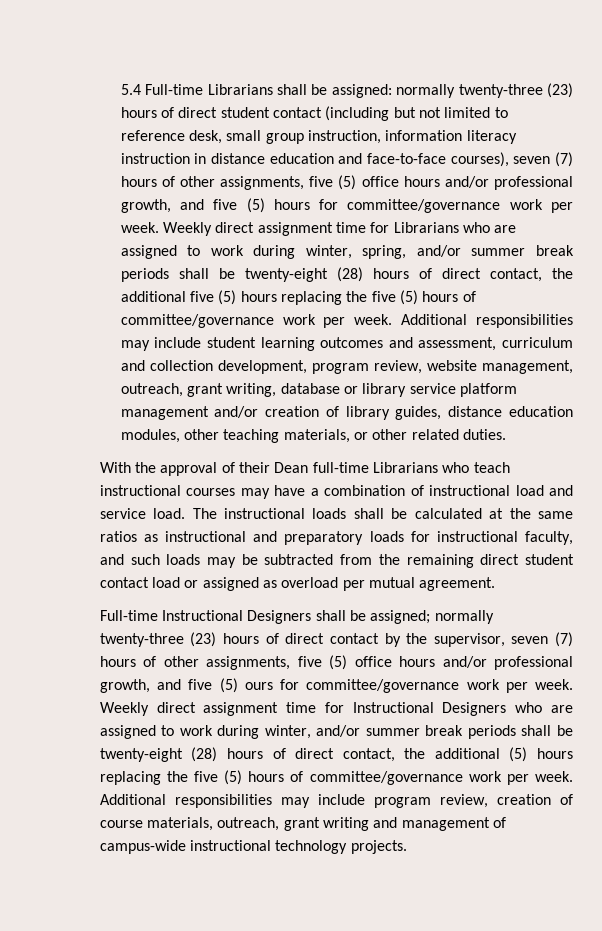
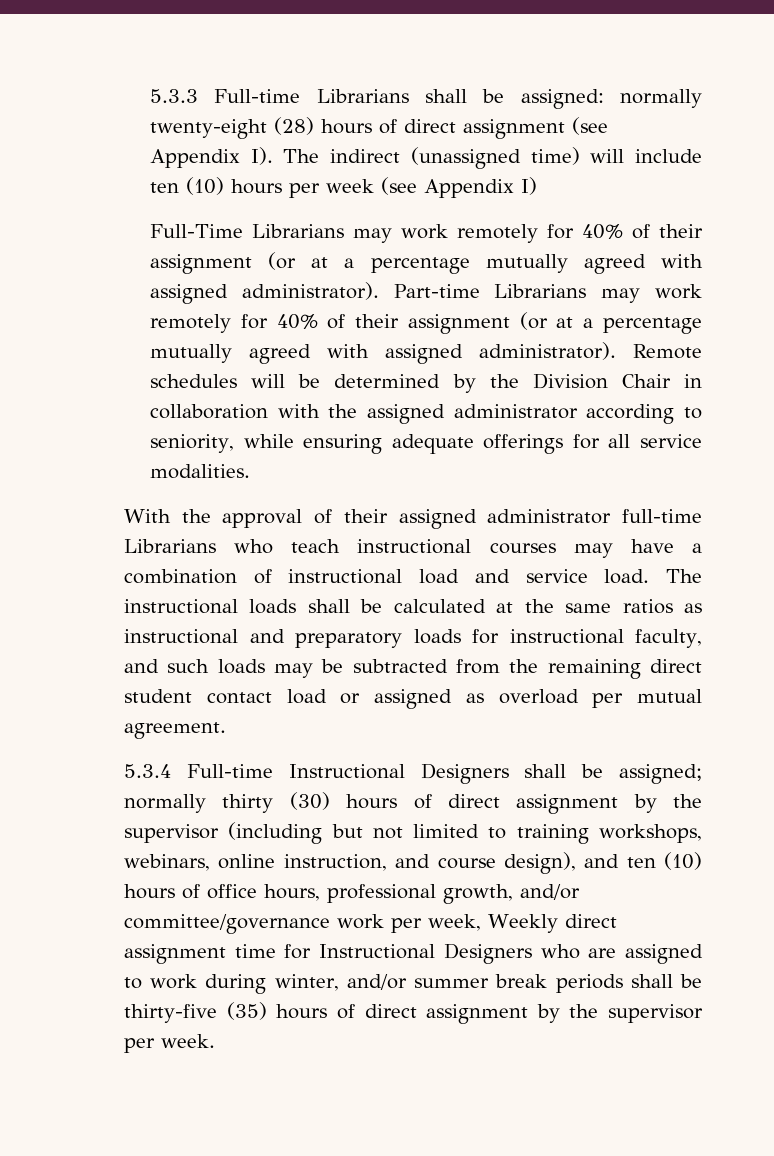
- 5.4 Full-time Librarians shall be assigned: normally twenty-three (23) hours of direct student contact (including but not limited to reference desk, small group instruction, information literacy instruction in distance education and face-to-face courses), seven (7) hours of other assignments, five (5) office hours and/or professional growth, and five (5) hours for committee/governance work per week. Weekly direct assignment time for Librarians who are assigned to work during winter, spring, and/or summer break periods shall be twenty-eight (28) hours of direct contact, the additional five (5) hours replacing the five (5) hours of committee/governance work per week. Additional responsibilities may include student learning outcomes and assessment, curriculum and collection development, program review, website management, outreach, grant writing, database or library service platform management and/or creation of library guides, distance education modules, other teaching materials, or other related duties.
+ 5.3.3 Full-time Librarians shall be assigned: normally twenty-eight (28) hours of direct assignment (see Appendix I). The indirect (unassigned time) will include ten (10) hours per week (see Appendix I)
+ Full-Time Librarians may work remotely for 40% of their assignment (or at a percentage mutually agreed with assigned administrator). Part-time Librarians may work remotely for 40% of their assignment (or at a percentage mutually agreed with assigned administrator). Remote schedules will be determined by the Division Chair in collaboration with the assigned administrator according to seniority, while ensuring adequate offerings for all service modalities.
- With the approval of their Dean full-time Librarians who teach instructional courses may have a combination of instructional load and service load.
+ With the approval of their assigned administrator full-time Librarians who teach instructional courses may have a combination of instructional load and service load.
- Full-time Instructional Designers shall be assigned; normally twenty-three (23) hours of direct contact by the supervisor, seven (7) hours of other assignments, five (5) office hours and/or professional growth, and five (5) ours for committee/governance work per week. Weekly direct assignment time for Instructional Designers who are assigned to work during winter, and/or summer break periods shall be twenty-eight (28) hours of direct contact, the additional (5) hours replacing the five (5) hours of committee/governance work per week. Additional responsibilities may include program review, creation of course materials, outreach, grant writing and management of campus-wide instructional technology projects.
+ 5.3.4 Full-time Instructional Designers shall be assigned; normally thirty (30) hours of direct assignment by the supervisor (including but not limited to training workshops, webinars, online instruction, and course design), and ten (10) hours of office hours, professional growth, and/or committee/governance work per week, Weekly direct assignment time for Instructional Designers who are assigned to work during winter, and/or summer break periods shall be thirty-five (35) hours of direct assignment by the supervisor per week.

